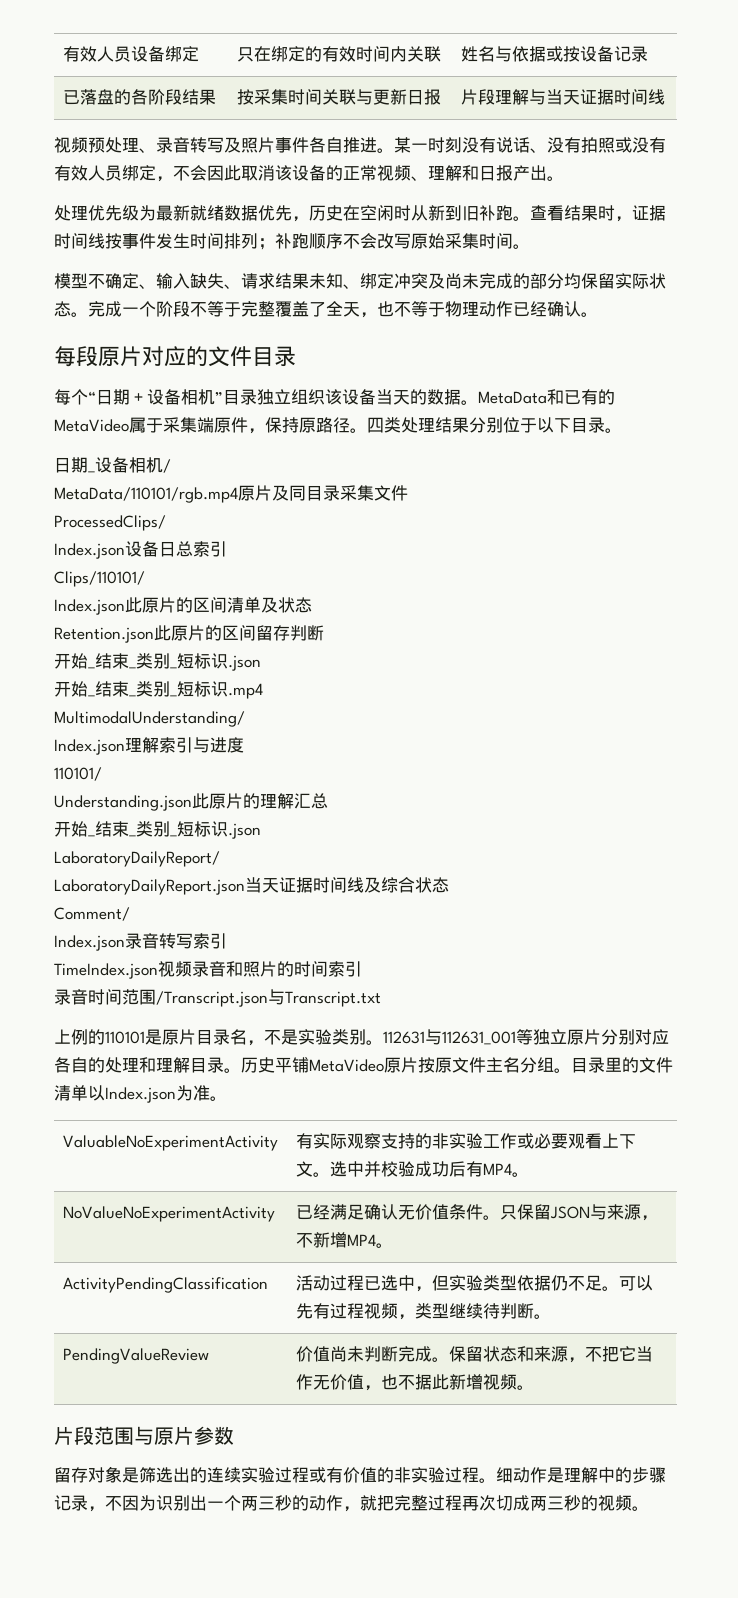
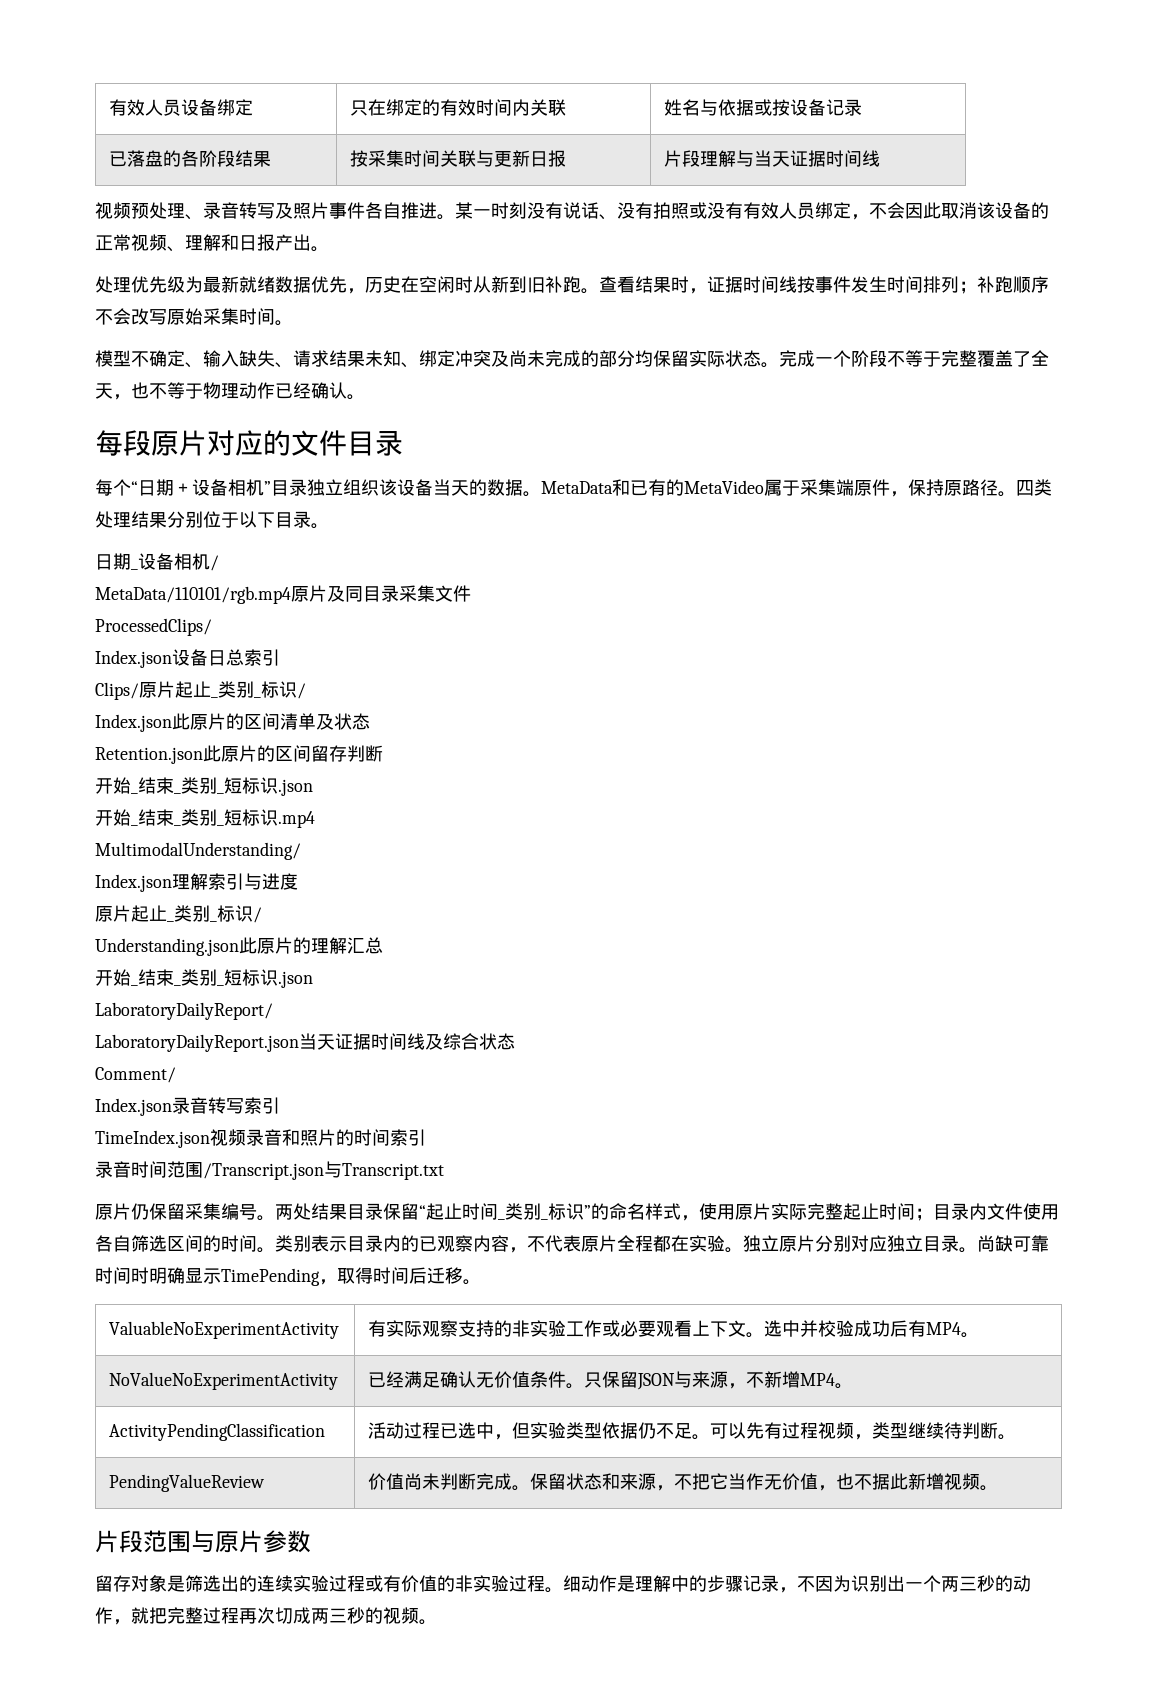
- Clips/110101/
+ Clips/原片起止_类别_标识/
  Index.json理解索引与进度
- 110101/
+ 原片起止_类别_标识/
- 上例的110101是原片目录名，不是实验类别。112631与112631_001等独立原片分别对应各自的处理和理解目录。历史平铺MetaVideo原片按原文件主名分组。目录里的文件清单以Index.json为准。
+ 原片仍保留采集编号。两处结果目录保留“起止时间_类别_标识”的命名样式，使用原片实际完整起止时间；目录内文件使用各自筛选区间的时间。类别表示目录内的已观察内容，不代表原片全程都在实验。独立原片分别对应独立目录。尚缺可靠时间时明确显示TimePending，取得时间后迁移。

